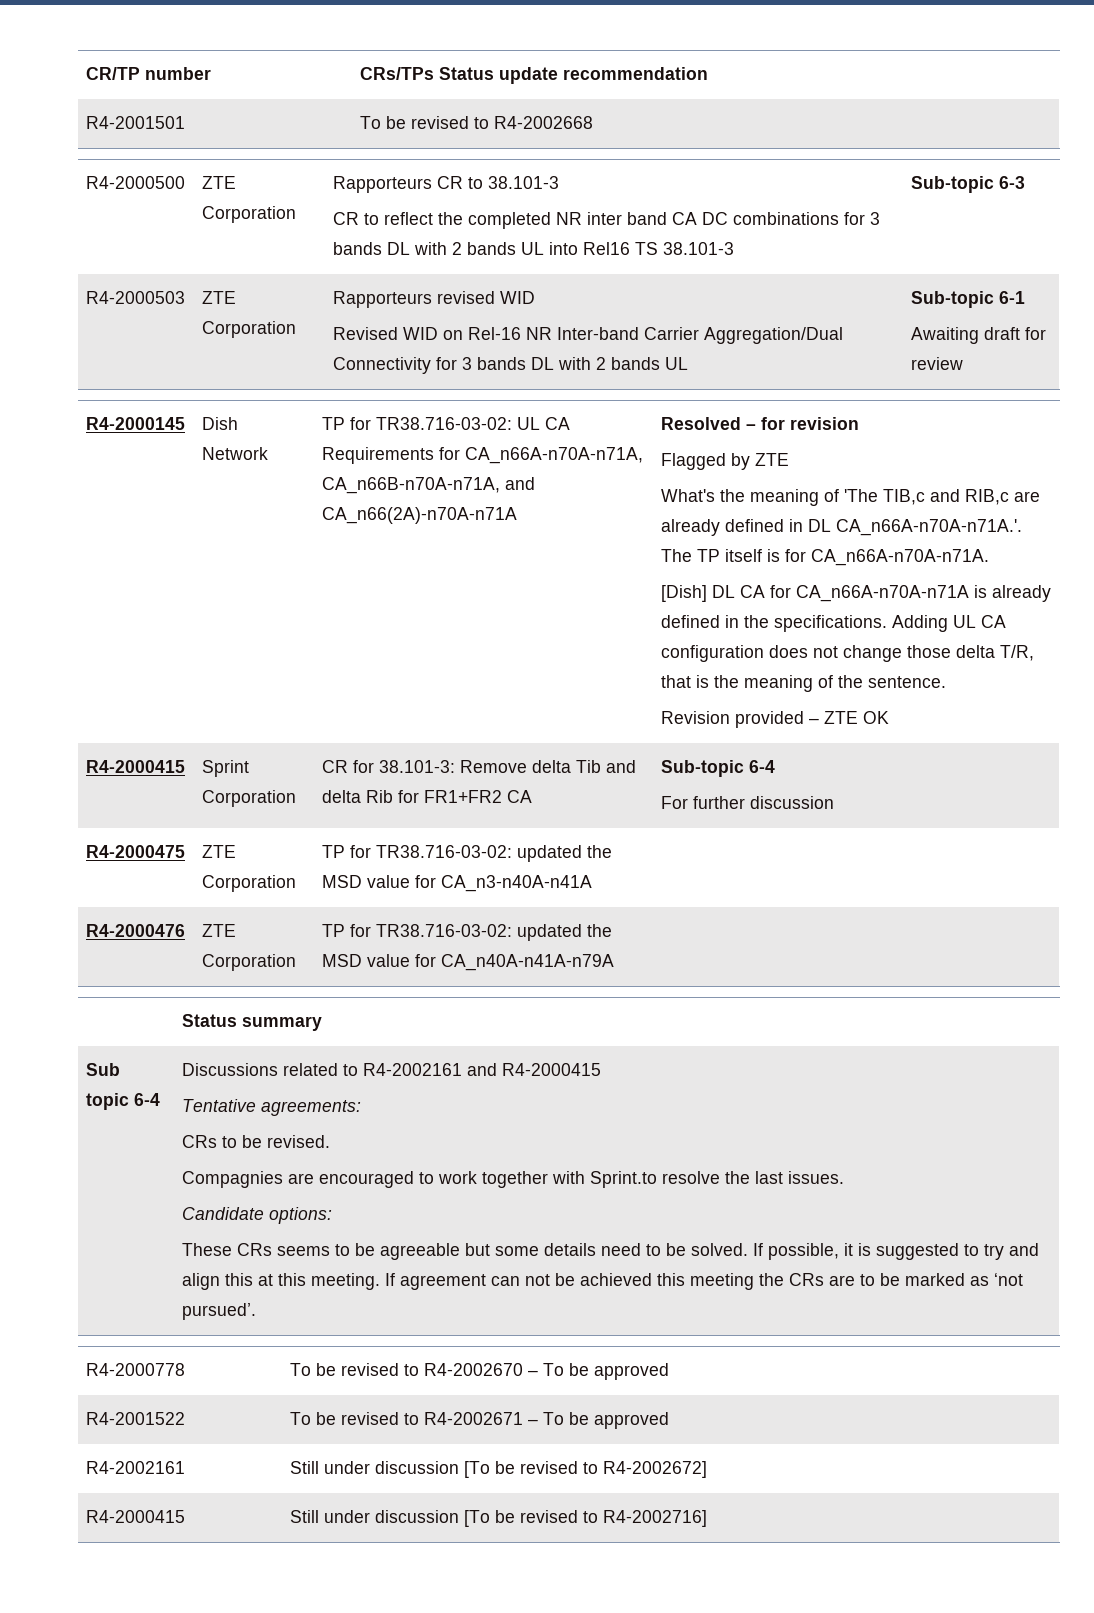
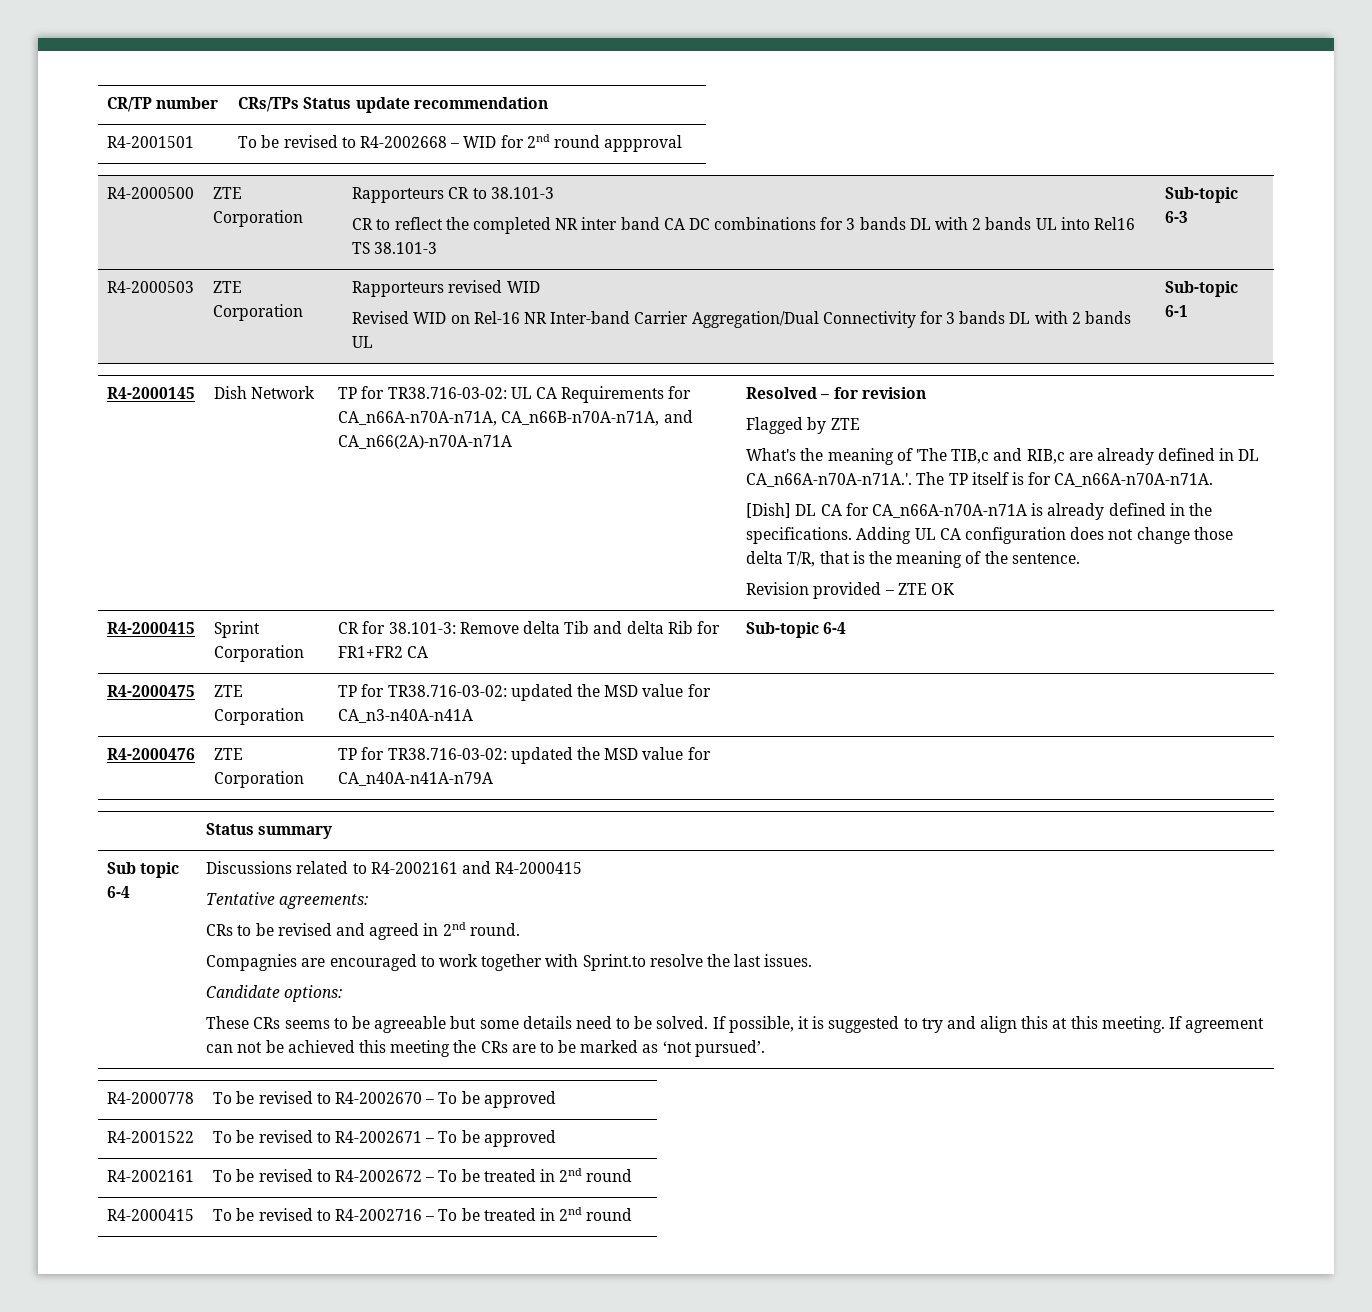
- R4-2001501 | To be revised to R4-2002668
+ R4-2001501 | To be revised to R4-2002668 – WID for 2nd round appproval
  R4-2000503 | ZTE Corporation | Rapporteurs revised WID
  Revised WID on Rel-16 NR Inter-band Carrier Aggregation/Dual Connectivity for 3 bands DL with 2 bands UL | Sub-topic 6-1
- Awaiting draft for review
  R4-2000415 | Sprint Corporation | CR for 38.101-3: Remove delta Tib and delta Rib for FR1+FR2 CA | Sub-topic 6-4
- For further discussion
- CRs to be revised.
+ CRs to be revised and agreed in 2nd round.
- R4-2002161 | Still under discussion [To be revised to R4-2002672]
- R4-2000415 | Still under discussion [To be revised to R4-2002716]
+ R4-2002161 | To be revised to R4-2002672 – To be treated in 2nd round
+ R4-2000415 | To be revised to R4-2002716 – To be treated in 2nd round

